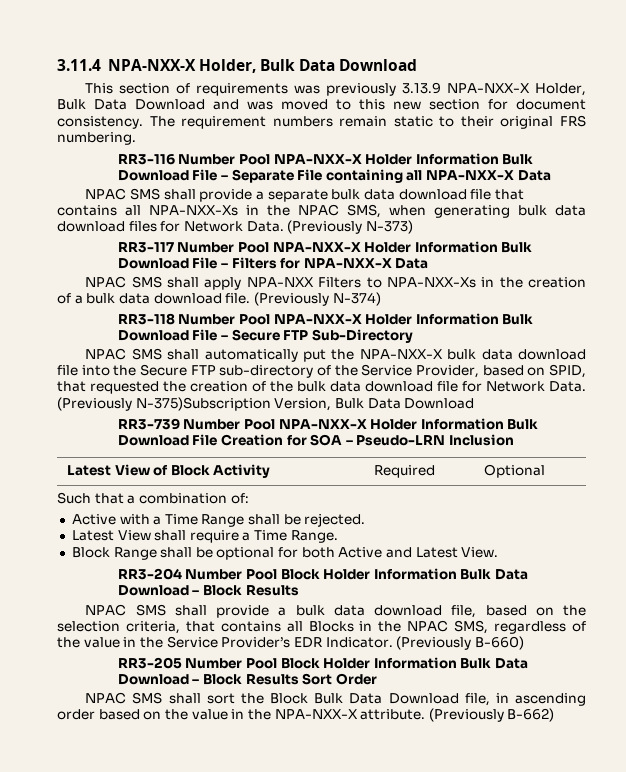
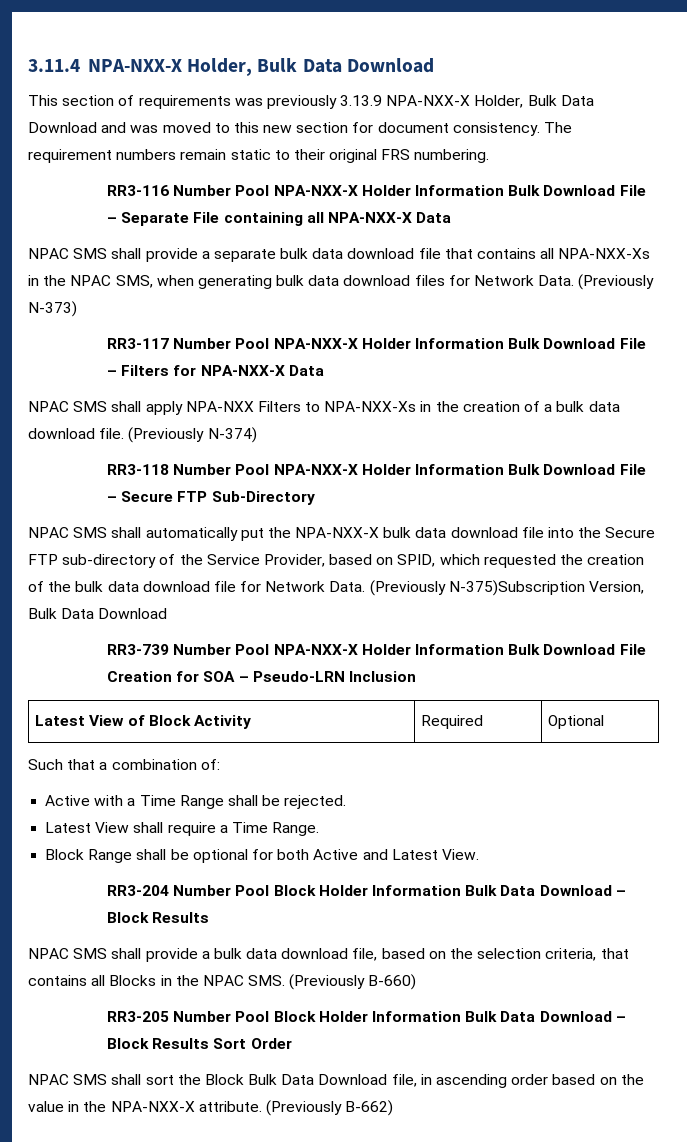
- NPAC SMS shall automatically put the NPA-NXX-X bulk data download file into the Secure FTP sub-directory of the Service Provider, based on SPID, that requested the creation of the bulk data download file for Network Data.
+ NPAC SMS shall automatically put the NPA-NXX-X bulk data download file into the Secure FTP sub-directory of the Service Provider, based on SPID, which requested the creation of the bulk data download file for Network Data.
- NPAC SMS shall provide a bulk data download file, based on the selection criteria, that contains all Blocks in the NPAC SMS, regardless of the value in the Service Provider’s EDR Indicator. (Previously B-660)
+ NPAC SMS shall provide a bulk data download file, based on the selection criteria, that contains all Blocks in the NPAC SMS. (Previously B-660)

